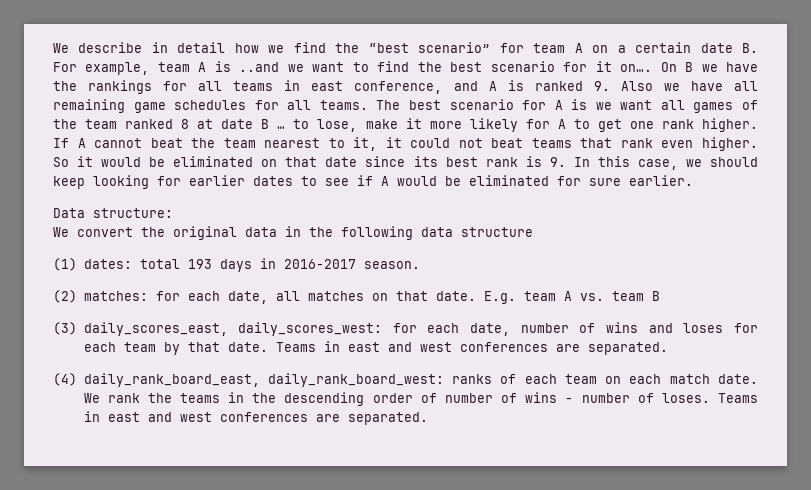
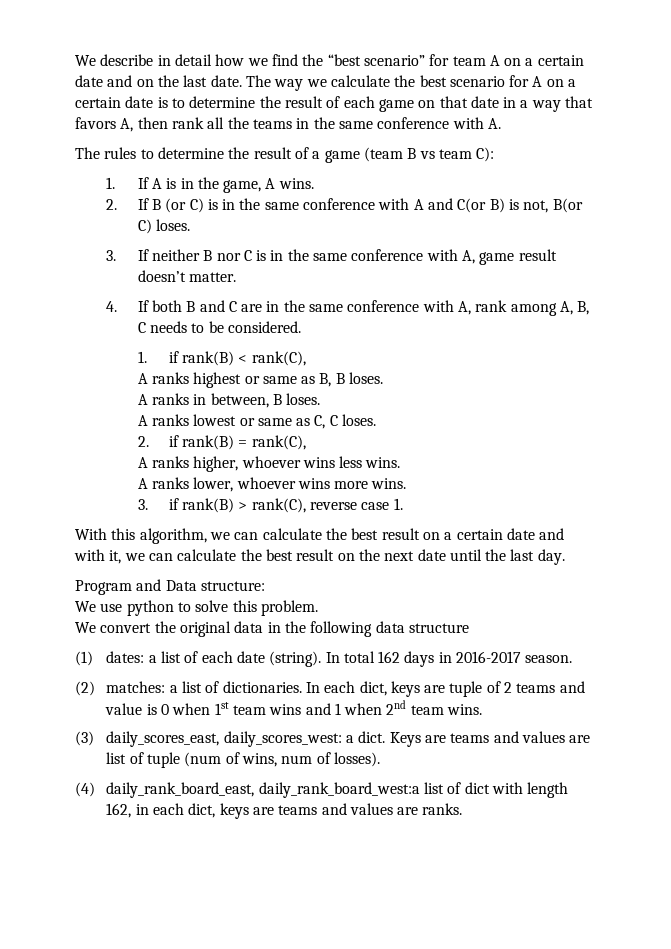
- We describe in detail how we find the “best scenario” for team A on a certain date B. For example, team A is ..and we want to find the best scenario for it on…. On B we have the rankings for all teams in east conference, and A is ranked 9. Also we have all remaining game schedules for all teams. The best scenario for A is we want all games of the team ranked 8 at date B … to lose, make it more likely for A to get one rank higher. If A cannot beat the team nearest to it, it could not beat teams that rank even higher. So it would be eliminated on that date since its best rank is 9. In this case, we should keep looking for earlier dates to see if A would be eliminated for sure earlier.
- Data structure:
+ We describe in detail how we find the “best scenario” for team A on a certain date and on the last date. The way we calculate the best scenario for A on a certain date is to determine the result of each game on that date in a way that favors A, then rank all the teams in the same conference with A.
+ The rules to determine the result of a game (team B vs team C):
+ 1. If A is in the game, A wins.
+ 2. If B (or C) is in the same conference with A and C(or B) is not, B(or C) loses.
+ 3. If neither B nor C is in the same conference with A, game result doesn’t matter.
+ 4. If both B and C are in the same conference with A, rank among A, B, C needs to be considered.
+ 1. if rank(B) < rank(C),
+ A ranks highest or same as B, B loses.
+ A ranks in between, B loses.
+ A ranks lowest or same as C, C loses.
+ 2. if rank(B) = rank(C),
+ A ranks higher, whoever wins less wins.
+ A ranks lower, whoever wins more wins.
+ 3. if rank(B) > rank(C), reverse case 1.
+ With this algorithm, we can calculate the best result on a certain date and with it, we can calculate the best result on the next date until the last day.
+ Program and Data structure:
+ We use python to solve this problem.
- (1) dates: total 193 days in 2016-2017 season.
+ (1) dates: a list of each date (string). In total 162 days in 2016-2017 season.
- (2) matches: for each date, all matches on that date. E.g. team A vs. team B
- (3) daily_scores_east, daily_scores_west: for each date, number of wins and loses for each team by that date. Teams in east and west conferences are separated.
- (4) daily_rank_board_east, daily_rank_board_west: ranks of each team on each match date. We rank the teams in the descending order of number of wins - number of loses. Teams in east and west conferences are separated.
+ (2) matches: a list of dictionaries. In each dict, keys are tuple of 2 teams and value is 0 when 1st team wins and 1 when 2nd team wins.
+ (3) daily_scores_east, daily_scores_west: a dict. Keys are teams and values are list of tuple (num of wins, num of losses).
+ (4) daily_rank_board_east, daily_rank_board_west:a list of dict with length 162, in each dict, keys are teams and values are ranks.

